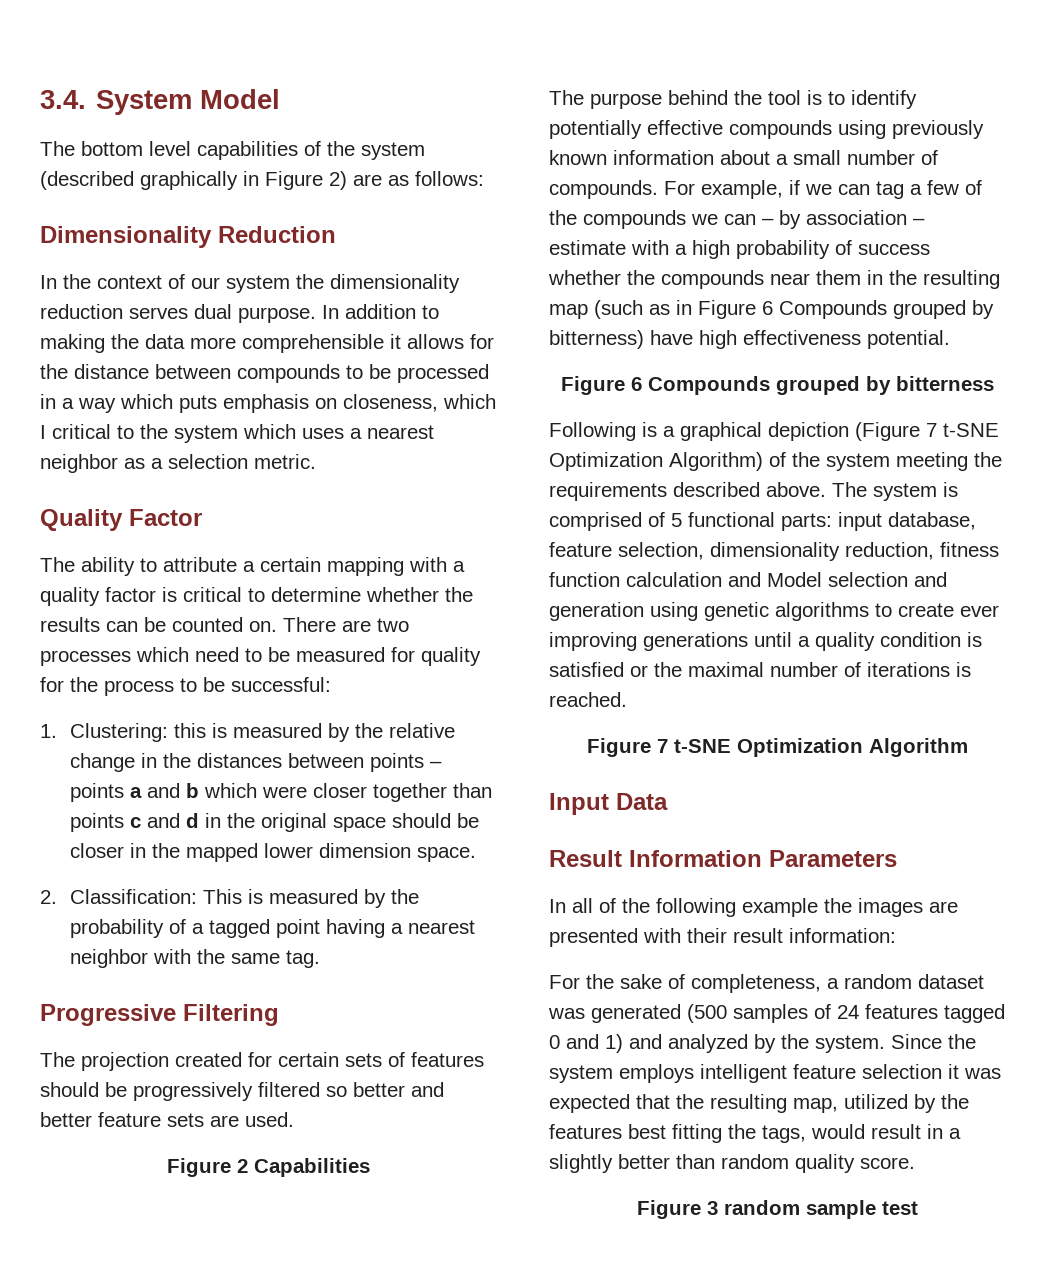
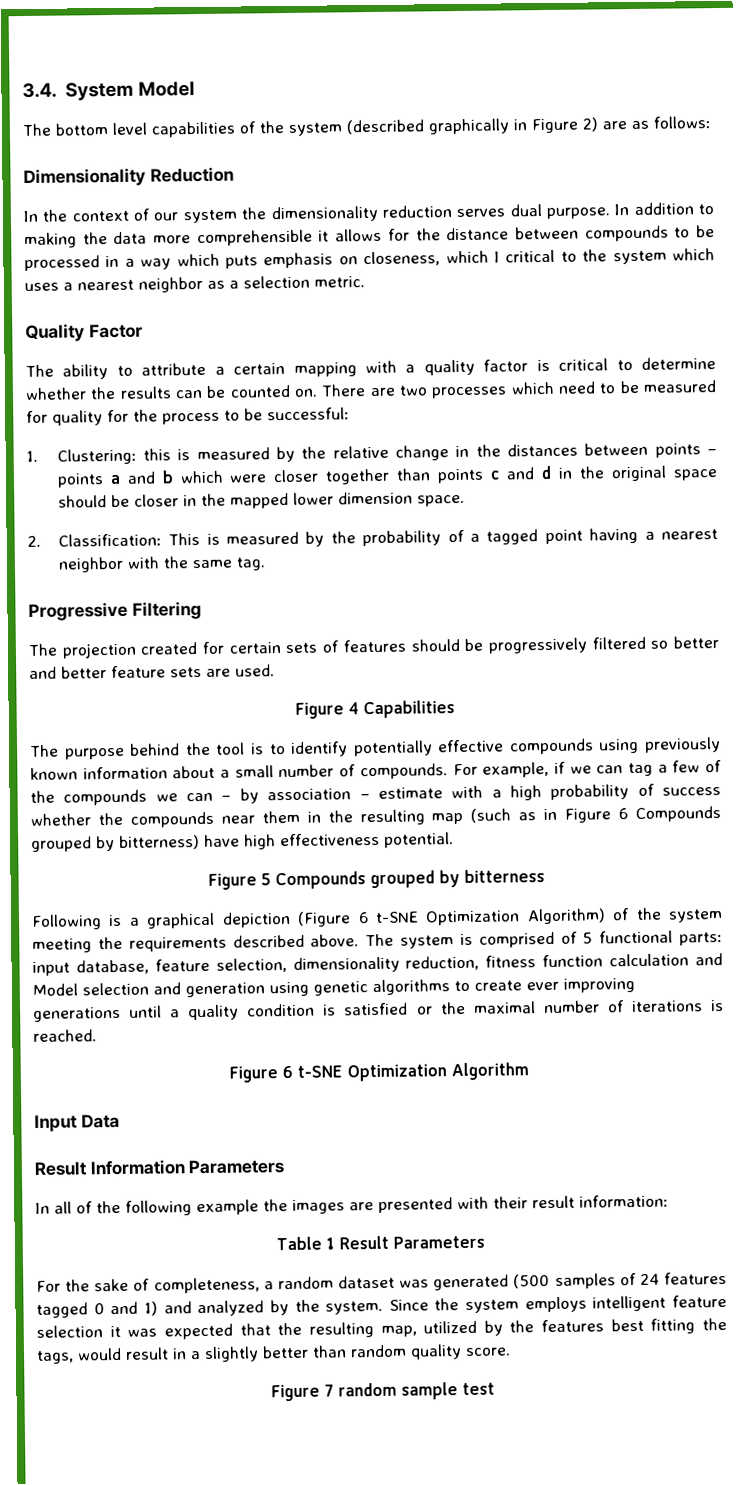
- Figure 2 Capabilities
+ Figure 4 Capabilities
- Figure 6 Compounds grouped by bitterness
+ Figure 5 Compounds grouped by bitterness
- Following is a graphical depiction (Figure 7 t-SNE Optimization Algorithm) of the system meeting the requirements described above.
+ Following is a graphical depiction (Figure 6 t-SNE Optimization Algorithm) of the system meeting the requirements described above.
- Figure 7 t-SNE Optimization Algorithm
+ Figure 6 t-SNE Optimization Algorithm
+ Table 1 Result Parameters
- Figure 3 random sample test
+ Figure 7 random sample test

